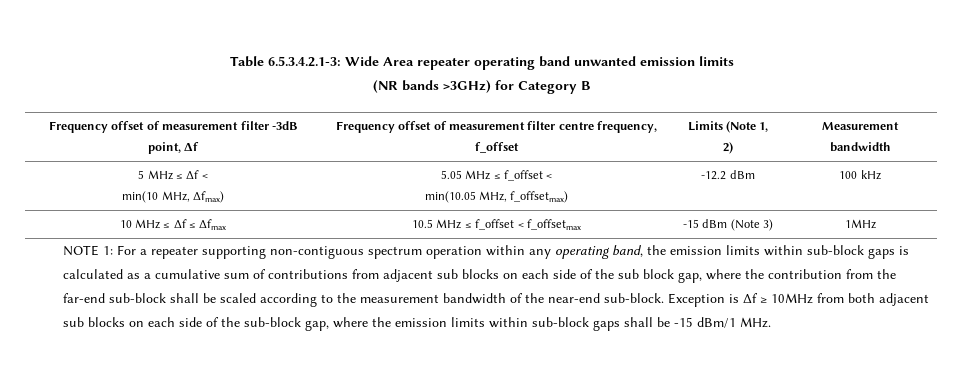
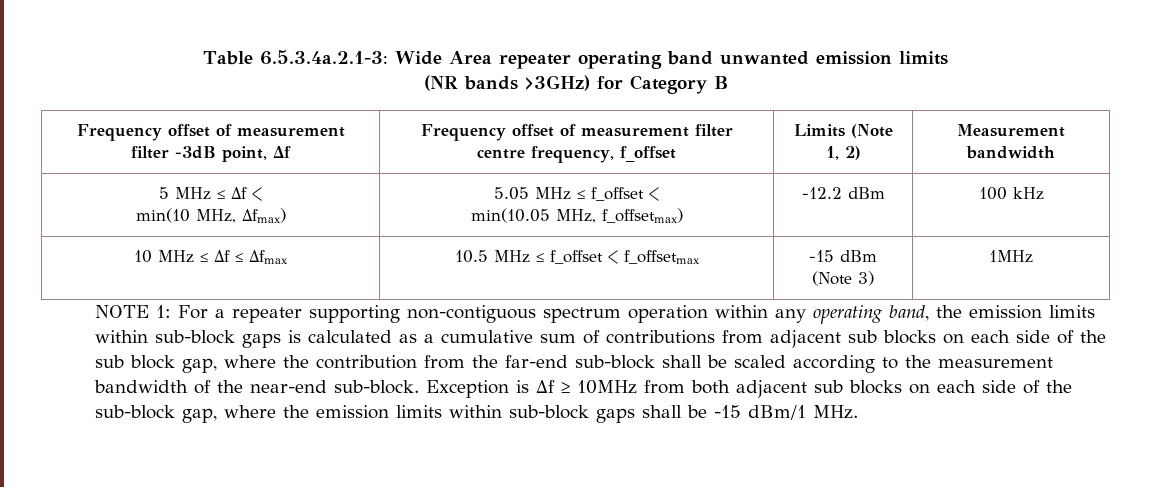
- Table 6.5.3.4.2.1-3: Wide Area repeater operating band unwanted emission limits
+ Table 6.5.3.4a.2.1-3: Wide Area repeater operating band unwanted emission limits

